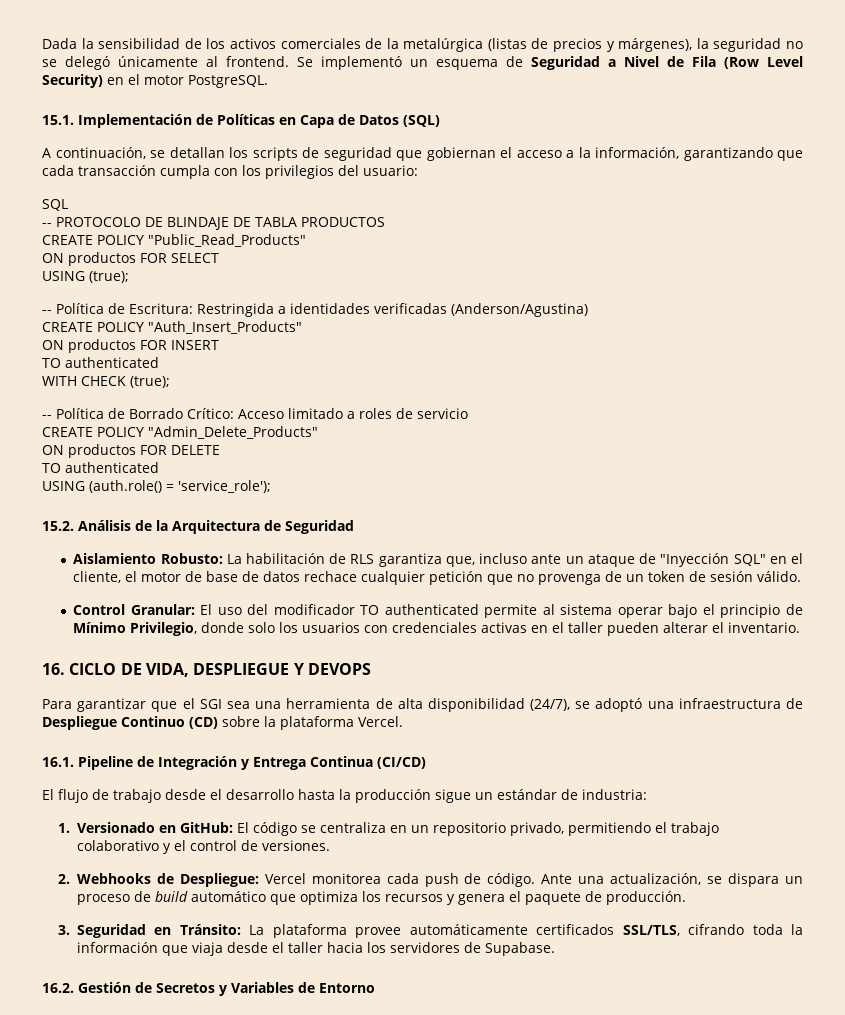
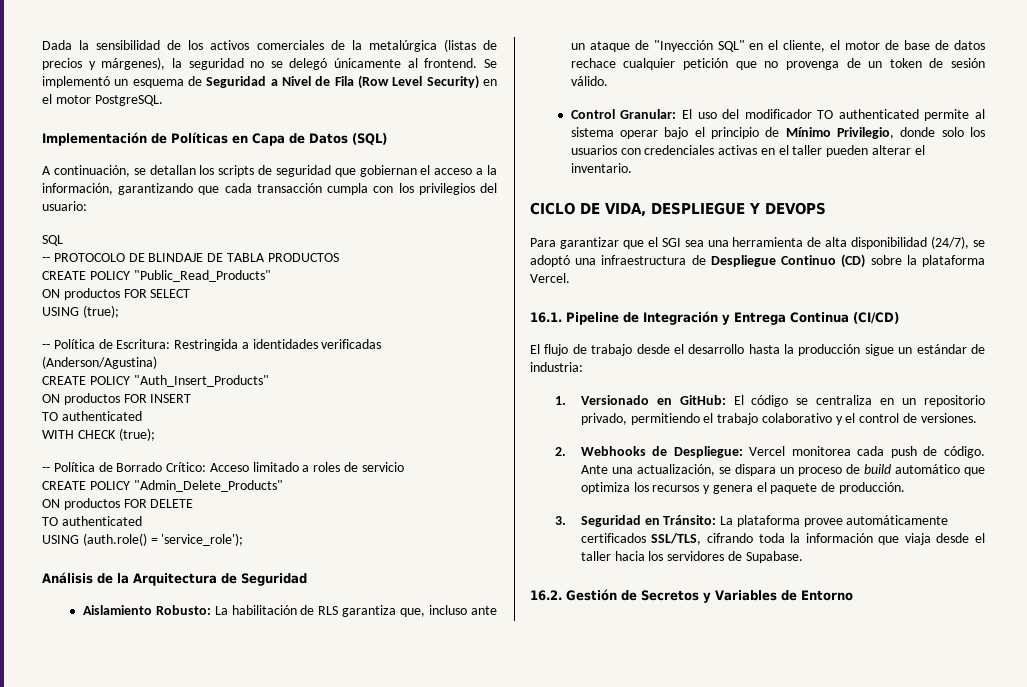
- 15.1. Implementación de Políticas en Capa de Datos (SQL)
+ Implementación de Políticas en Capa de Datos (SQL)
- 15.2. Análisis de la Arquitectura de Seguridad
+ Análisis de la Arquitectura de Seguridad
- 16. CICLO DE VIDA, DESPLIEGUE Y DEVOPS
+ CICLO DE VIDA, DESPLIEGUE Y DEVOPS

